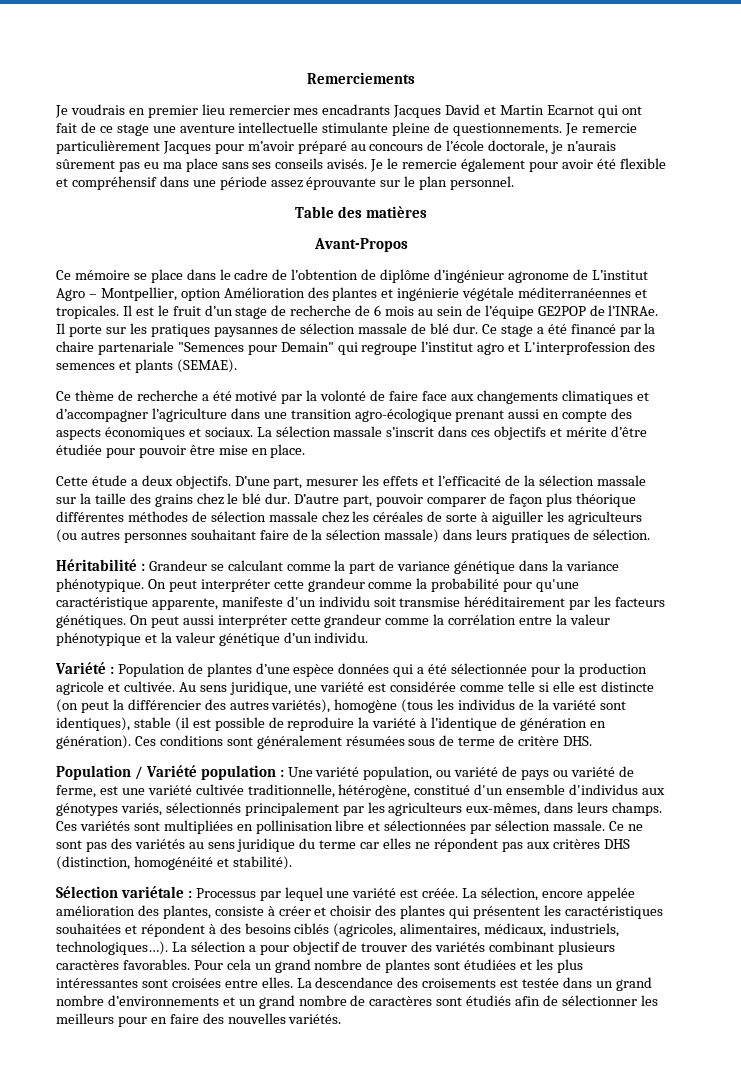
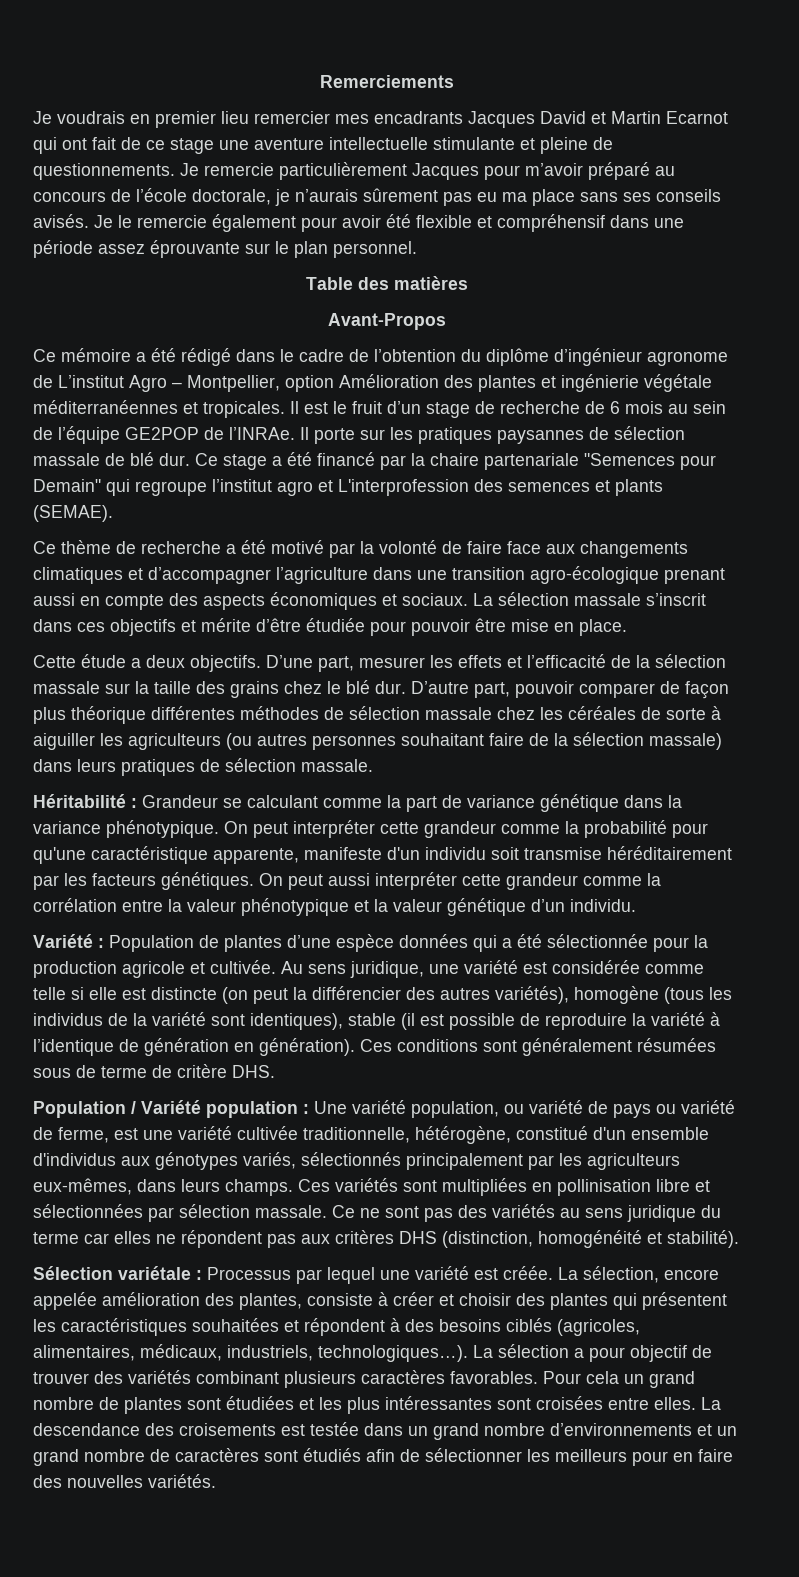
- Je voudrais en premier lieu remercier mes encadrants Jacques David et Martin Ecarnot qui ont fait de ce stage une aventure intellectuelle stimulante pleine de questionnements.
+ Je voudrais en premier lieu remercier mes encadrants Jacques David et Martin Ecarnot qui ont fait de ce stage une aventure intellectuelle stimulante et pleine de questionnements.
- Ce mémoire se place dans le cadre de l’obtention de diplôme d’ingénieur agronome de L’institut Agro – Montpellier, option Amélioration des plantes et ingénierie végétale méditerranéennes et tropicales.
+ Ce mémoire a été rédigé dans le cadre de l’obtention du diplôme d’ingénieur agronome de L’institut Agro – Montpellier, option Amélioration des plantes et ingénierie végétale méditerranéennes et tropicales.
- D’autre part, pouvoir comparer de façon plus théorique différentes méthodes de sélection massale chez les céréales de sorte à aiguiller les agriculteurs (ou autres personnes souhaitant faire de la sélection massale) dans leurs pratiques de sélection.
+ D’autre part, pouvoir comparer de façon plus théorique différentes méthodes de sélection massale chez les céréales de sorte à aiguiller les agriculteurs (ou autres personnes souhaitant faire de la sélection massale) dans leurs pratiques de sélection massale.

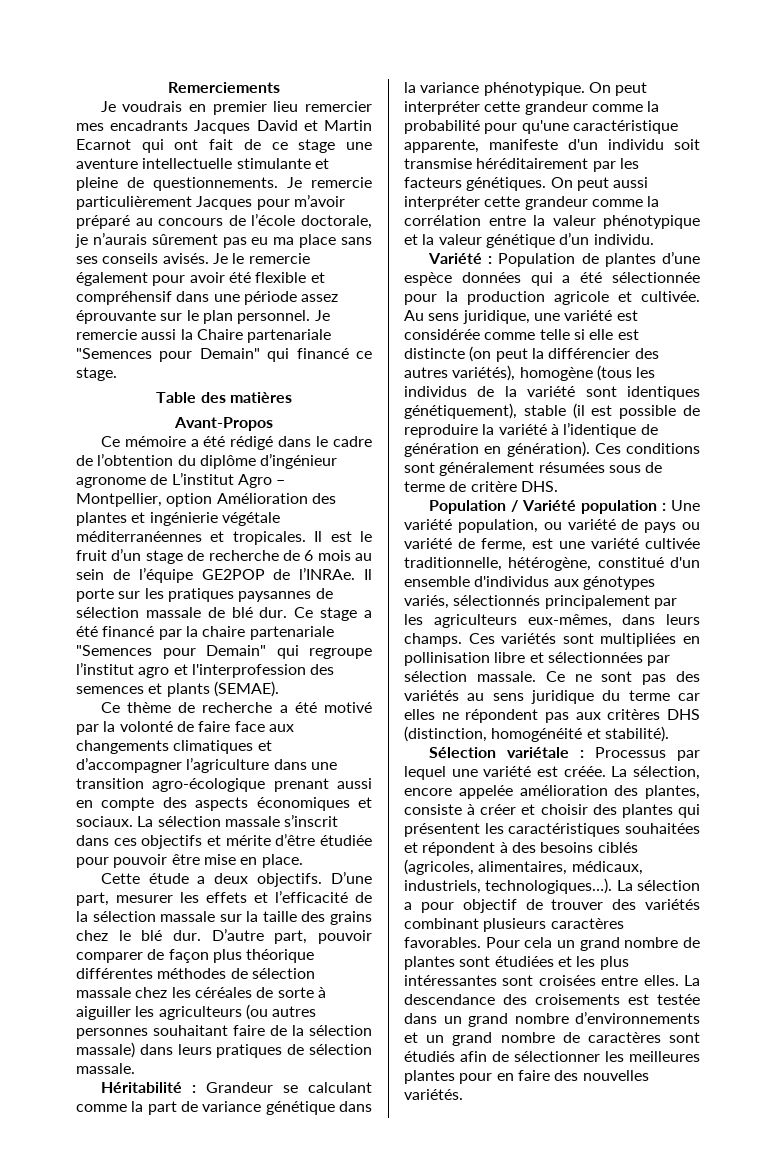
+ Je remercie aussi la Chaire partenariale "Semences pour Demain" qui financé ce stage.
- Ce stage a été financé par la chaire partenariale "Semences pour Demain" qui regroupe l’institut agro et L'interprofession des semences et plants (SEMAE).
+ Ce stage a été financé par la chaire partenariale "Semences pour Demain" qui regroupe l’institut agro et l'interprofession des semences et plants (SEMAE).
- Au sens juridique, une variété est considérée comme telle si elle est distincte (on peut la différencier des autres variétés), homogène (tous les individus de la variété sont identiques), stable (il est possible de reproduire la variété à l’identique de génération en génération).
+ Au sens juridique, une variété est considérée comme telle si elle est distincte (on peut la différencier des autres variétés), homogène (tous les individus de la variété sont identiques génétiquement), stable (il est possible de reproduire la variété à l’identique de génération en génération).
- La descendance des croisements est testée dans un grand nombre d’environnements et un grand nombre de caractères sont étudiés afin de sélectionner les meilleurs pour en faire des nouvelles variétés.
+ La descendance des croisements est testée dans un grand nombre d’environnements et un grand nombre de caractères sont étudiés afin de sélectionner les meilleures plantes pour en faire des nouvelles variétés.

